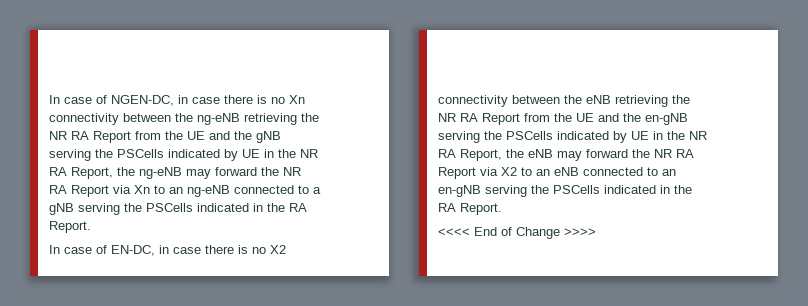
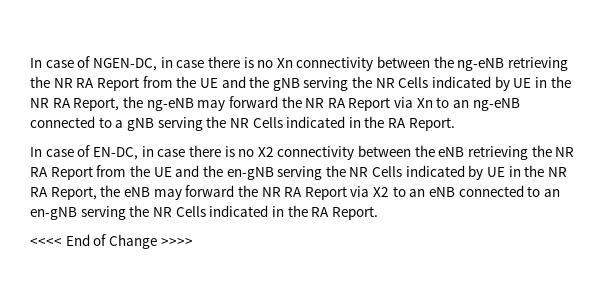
- In case of NGEN-DC, in case there is no Xn connectivity between the ng-eNB retrieving the NR RA Report from the UE and the gNB serving the PSCells indicated by UE in the NR RA Report, the ng-eNB may forward the NR RA Report via Xn to an ng-eNB connected to a gNB serving the PSCells indicated in the RA Report.
+ In case of NGEN-DC, in case there is no Xn connectivity between the ng-eNB retrieving the NR RA Report from the UE and the gNB serving the NR Cells indicated by UE in the NR RA Report, the ng-eNB may forward the NR RA Report via Xn to an ng-eNB connected to a gNB serving the NR Cells indicated in the RA Report.
- In case of EN-DC, in case there is no X2 connectivity between the eNB retrieving the NR RA Report from the UE and the en-gNB serving the PSCells indicated by UE in the NR RA Report, the eNB may forward the NR RA Report via X2 to an eNB connected to an en-gNB serving the PSCells indicated in the RA Report.
+ In case of EN-DC, in case there is no X2 connectivity between the eNB retrieving the NR RA Report from the UE and the en-gNB serving the NR Cells indicated by UE in the NR RA Report, the eNB may forward the NR RA Report via X2 to an eNB connected to an en-gNB serving the NR Cells indicated in the RA Report.

